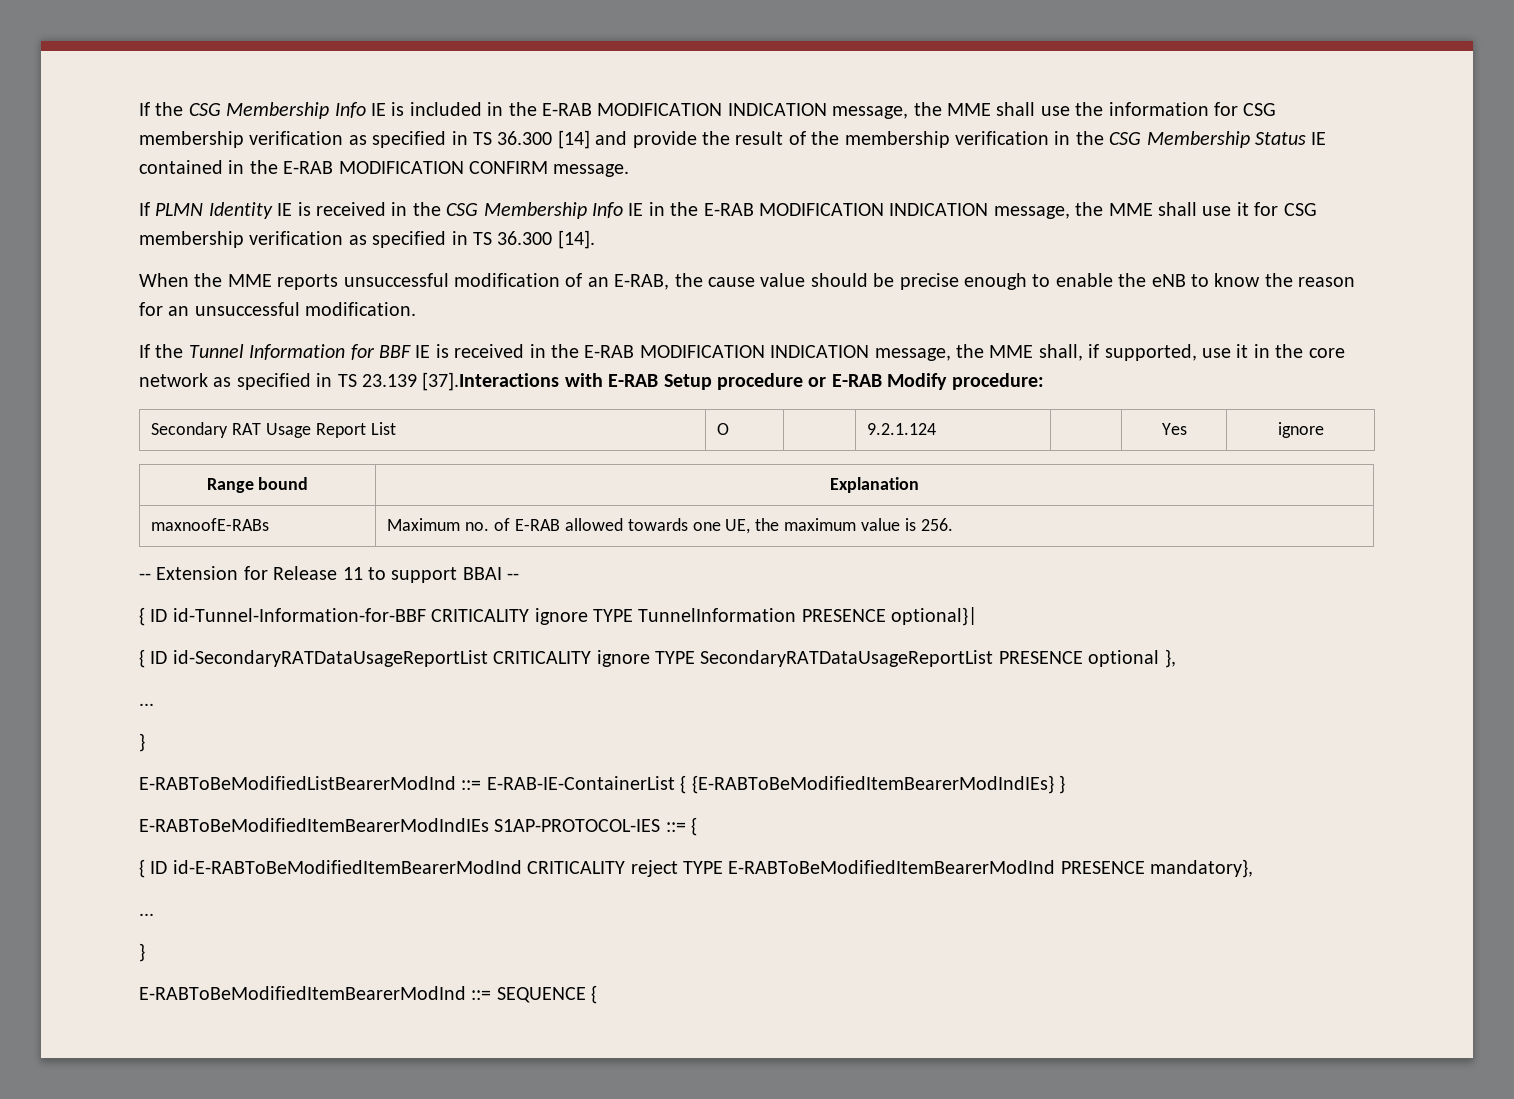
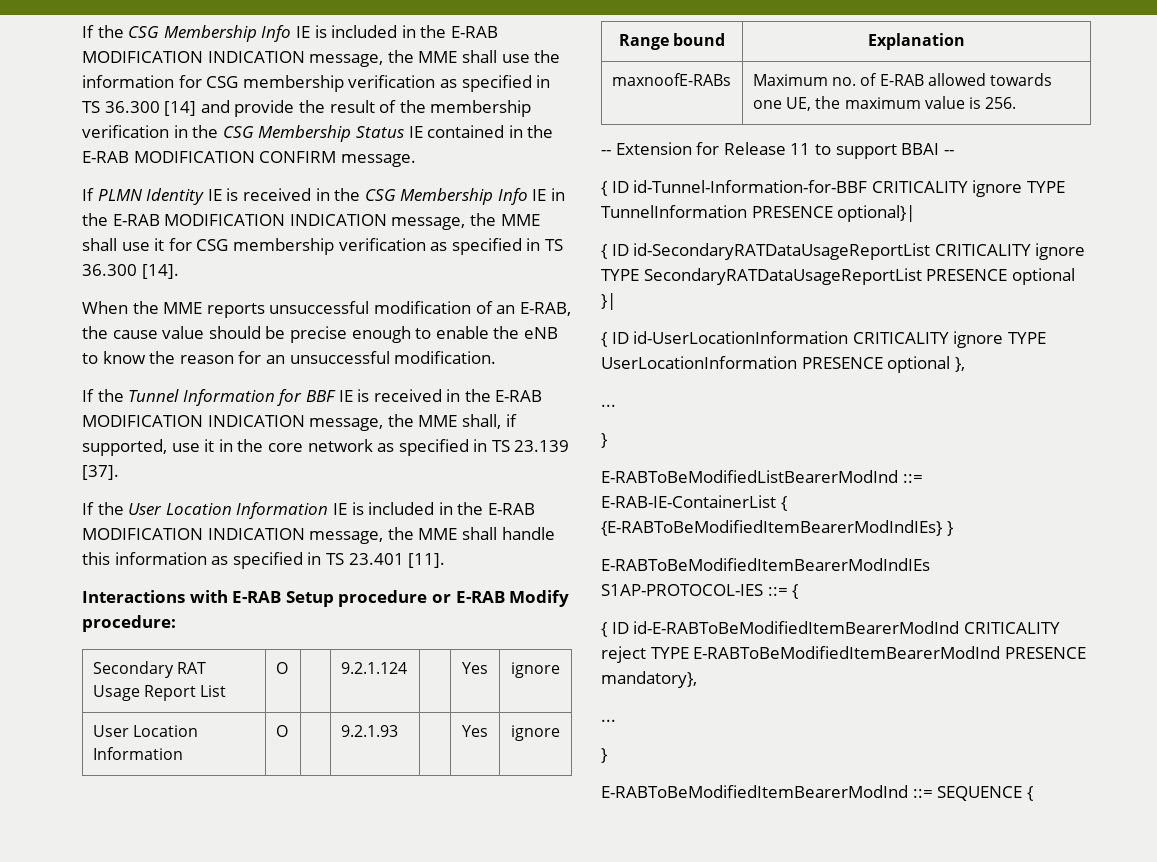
- If the Tunnel Information for BBF IE is received in the E-RAB MODIFICATION INDICATION message, the MME shall, if supported, use it in the core network as specified in TS 23.139 [37].Interactions with E-RAB Setup procedure or E-RAB Modify procedure:
+ If the Tunnel Information for BBF IE is received in the E-RAB MODIFICATION INDICATION message, the MME shall, if supported, use it in the core network as specified in TS 23.139 [37].
+ If the User Location Information IE is included in the E-RAB MODIFICATION INDICATION message, the MME shall handle this information as specified in TS 23.401 [11].
+ Interactions with E-RAB Setup procedure or E-RAB Modify procedure:
+ User Location Information | O | | 9.2.1.93 | | Yes | ignore
- { ID id-SecondaryRATDataUsageReportList CRITICALITY ignore TYPE SecondaryRATDataUsageReportList PRESENCE optional },
+ { ID id-SecondaryRATDataUsageReportList CRITICALITY ignore TYPE SecondaryRATDataUsageReportList PRESENCE optional }|
+ { ID id-UserLocationInformation CRITICALITY ignore TYPE UserLocationInformation PRESENCE optional },

